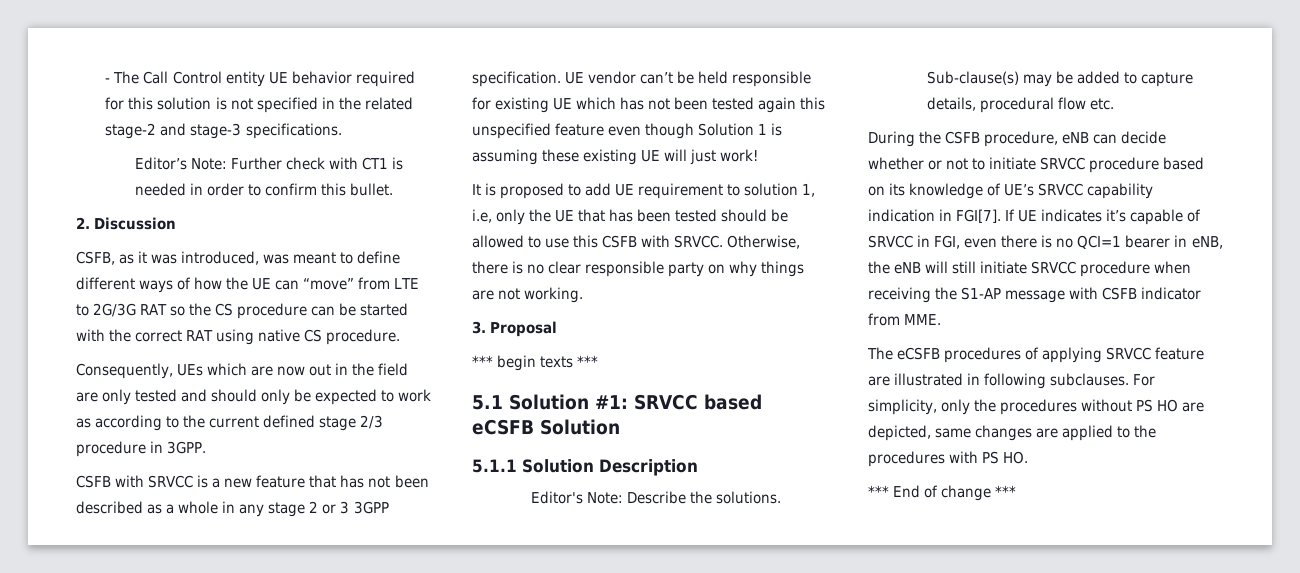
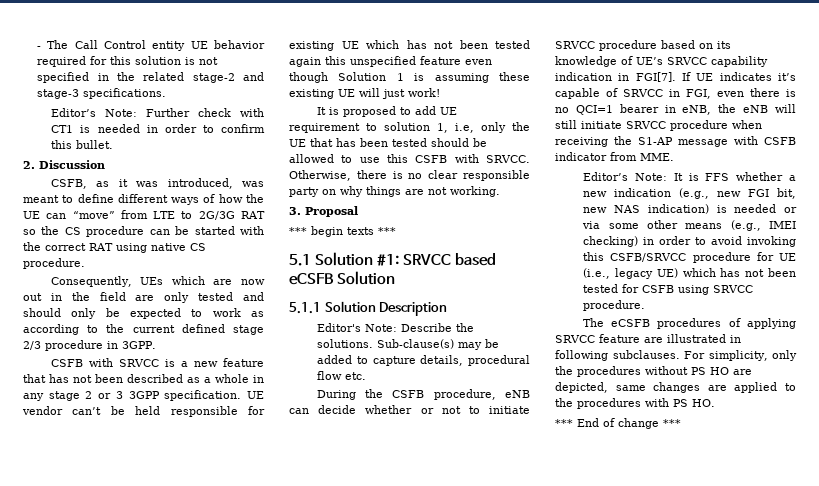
+ Editor’s Note: It is FFS whether a new indication (e.g., new FGI bit, new NAS indication) is needed or via some other means (e.g., IMEI checking) in order to avoid invoking this CSFB/SRVCC procedure for UE (i.e., legacy UE) which has not been tested for CSFB using SRVCC procedure.

